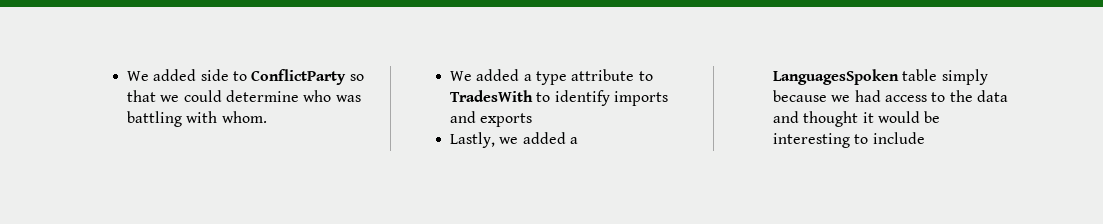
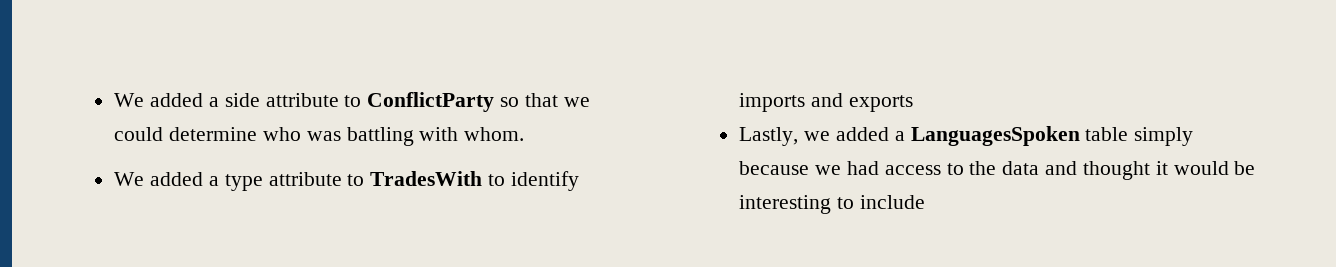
- We added side to ConflictParty so that we could determine who was battling with whom.
+ We added a side attribute to ConflictParty so that we could determine who was battling with whom.

